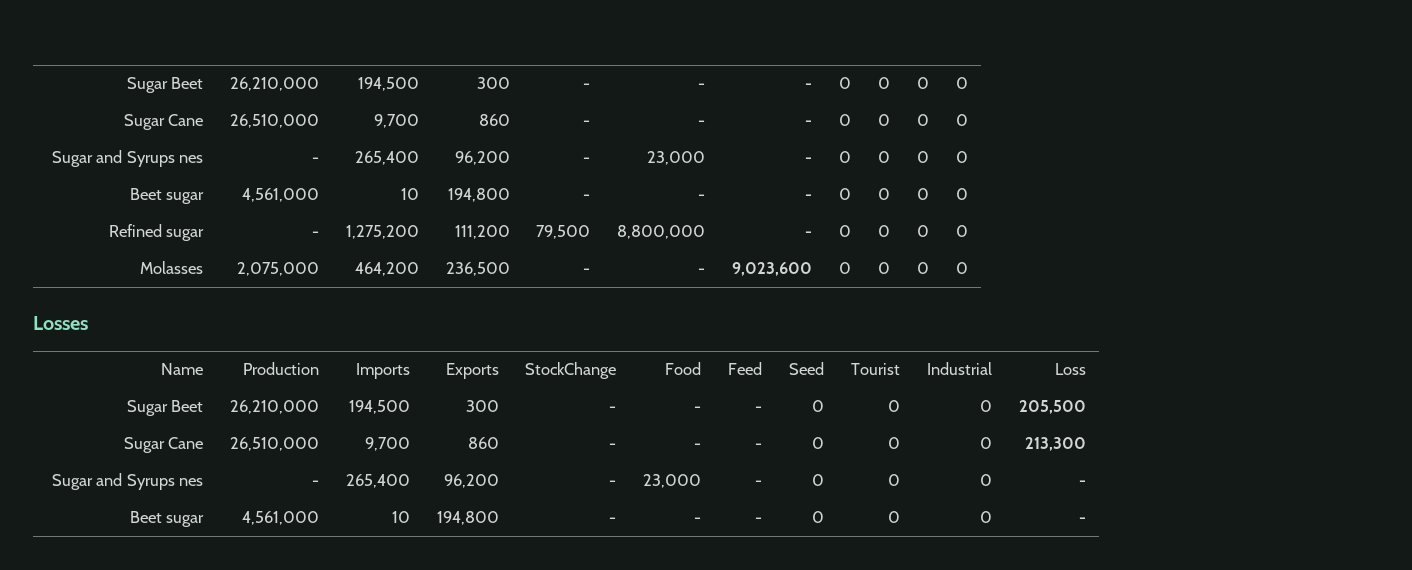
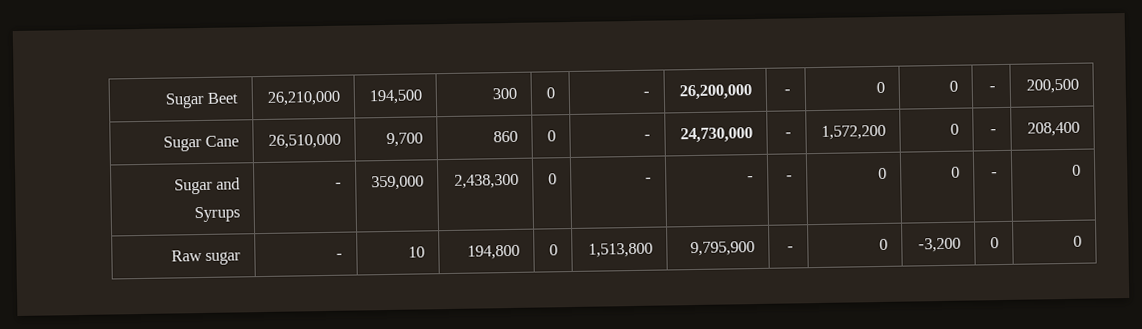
- Sugar Beet | 26,210,000 | 194,500 | 300 | - | - | - | 0 | 0 | 0 | 0
- Sugar Cane | 26,510,000 | 9,700 | 860 | - | - | - | 0 | 0 | 0 | 0
- Sugar and Syrups nes | - | 265,400 | 96,200 | - | 23,000 | - | 0 | 0 | 0 | 0
- Beet sugar | 4,561,000 | 10 | 194,800 | - | - | - | 0 | 0 | 0 | 0
- Refined sugar | - | 1,275,200 | 111,200 | 79,500 | 8,800,000 | - | 0 | 0 | 0 | 0
- Molasses | 2,075,000 | 464,200 | 236,500 | - | - | 9,023,600 | 0 | 0 | 0 | 0
- Losses
- Name | Production | Imports | Exports | StockChange | Food | Feed | Seed | Tourist | Industrial | Loss
- Sugar Beet | 26,210,000 | 194,500 | 300 | - | - | - | 0 | 0 | 0 | 205,500
- Sugar Cane | 26,510,000 | 9,700 | 860 | - | - | - | 0 | 0 | 0 | 213,300
- Sugar and Syrups nes | - | 265,400 | 96,200 | - | 23,000 | - | 0 | 0 | 0 | -
- Beet sugar | 4,561,000 | 10 | 194,800 | - | - | - | 0 | 0 | 0 | -
+ Sugar Beet | 26,210,000 | 194,500 | 300 | 0 | - | 26,200,000 | - | 0 | 0 | - | 200,500
+ Sugar Cane | 26,510,000 | 9,700 | 860 | 0 | - | 24,730,000 | - | 1,572,200 | 0 | - | 208,400
+ Sugar and Syrups | - | 359,000 | 2,438,300 | 0 | - | - | - | 0 | 0 | - | 0
+ Raw sugar | - | 10 | 194,800 | 0 | 1,513,800 | 9,795,900 | - | 0 | -3,200 | 0 | 0

